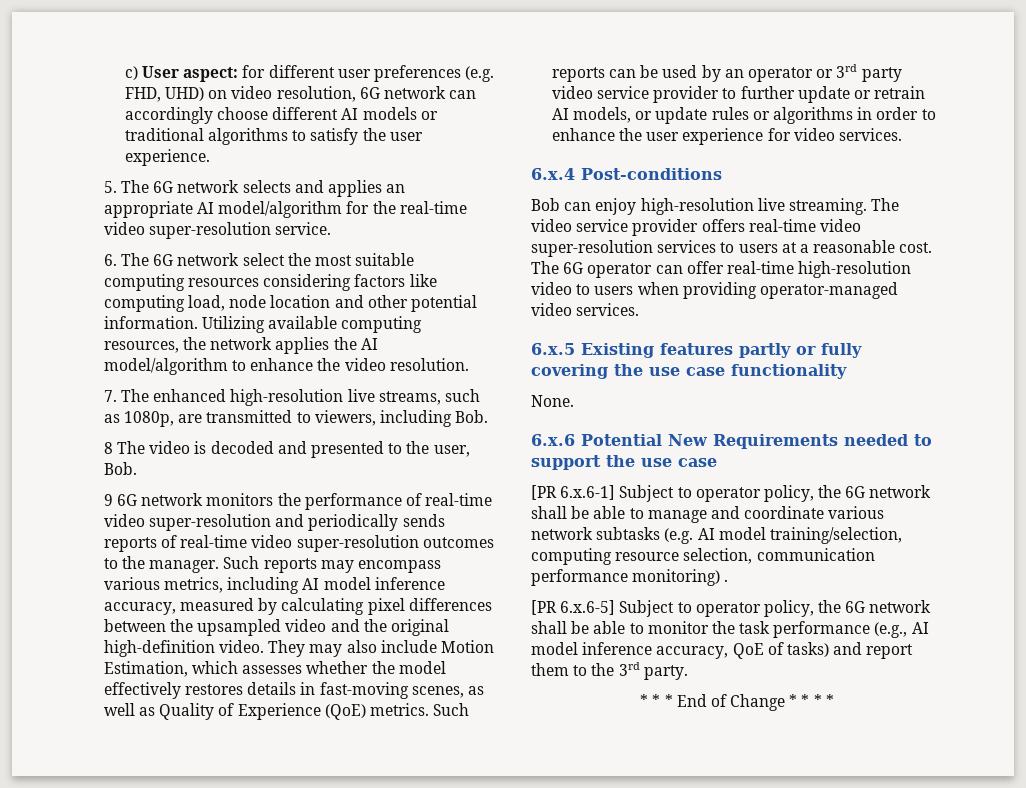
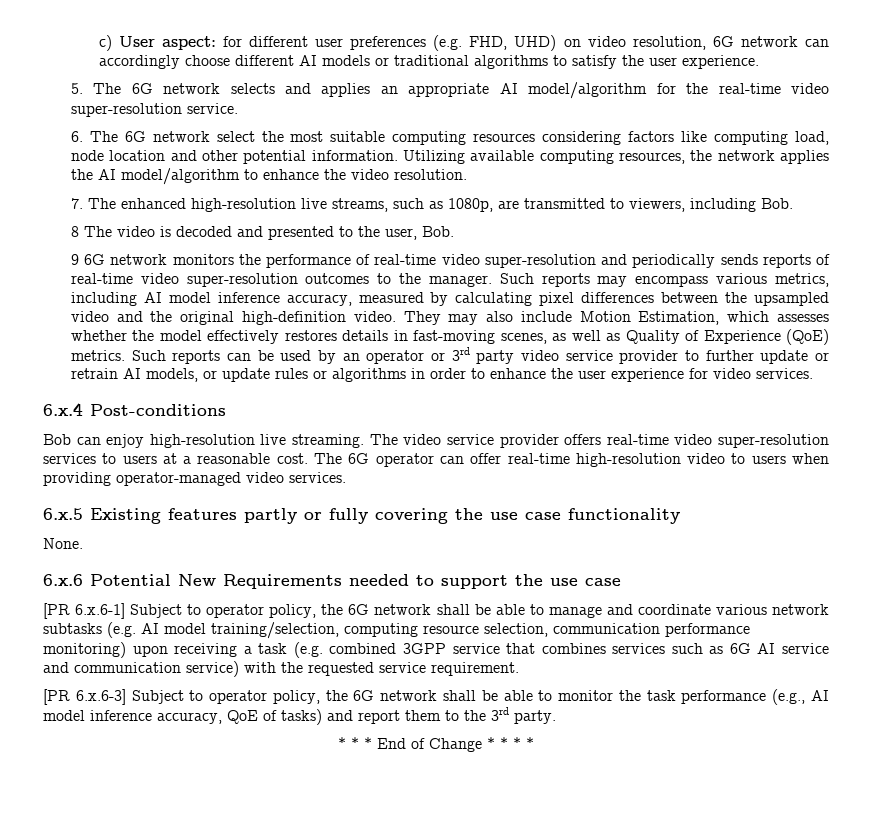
- [PR 6.x.6-1] Subject to operator policy, the 6G network shall be able to manage and coordinate various network subtasks (e.g. AI model training/selection, computing resource selection, communication performance monitoring) .
- [PR 6.x.6-5] Subject to operator policy, the 6G network shall be able to monitor the task performance (e.g., AI model inference accuracy, QoE of tasks) and report them to the 3rd party.
+ [PR 6.x.6-1] Subject to operator policy, the 6G network shall be able to manage and coordinate various network subtasks (e.g. AI model training/selection, computing resource selection, communication performance monitoring) upon receiving a task (e.g. combined 3GPP service that combines services such as 6G AI service and communication service) with the requested service requirement.
+ [PR 6.x.6-3] Subject to operator policy, the 6G network shall be able to monitor the task performance (e.g., AI model inference accuracy, QoE of tasks) and report them to the 3rd party.

